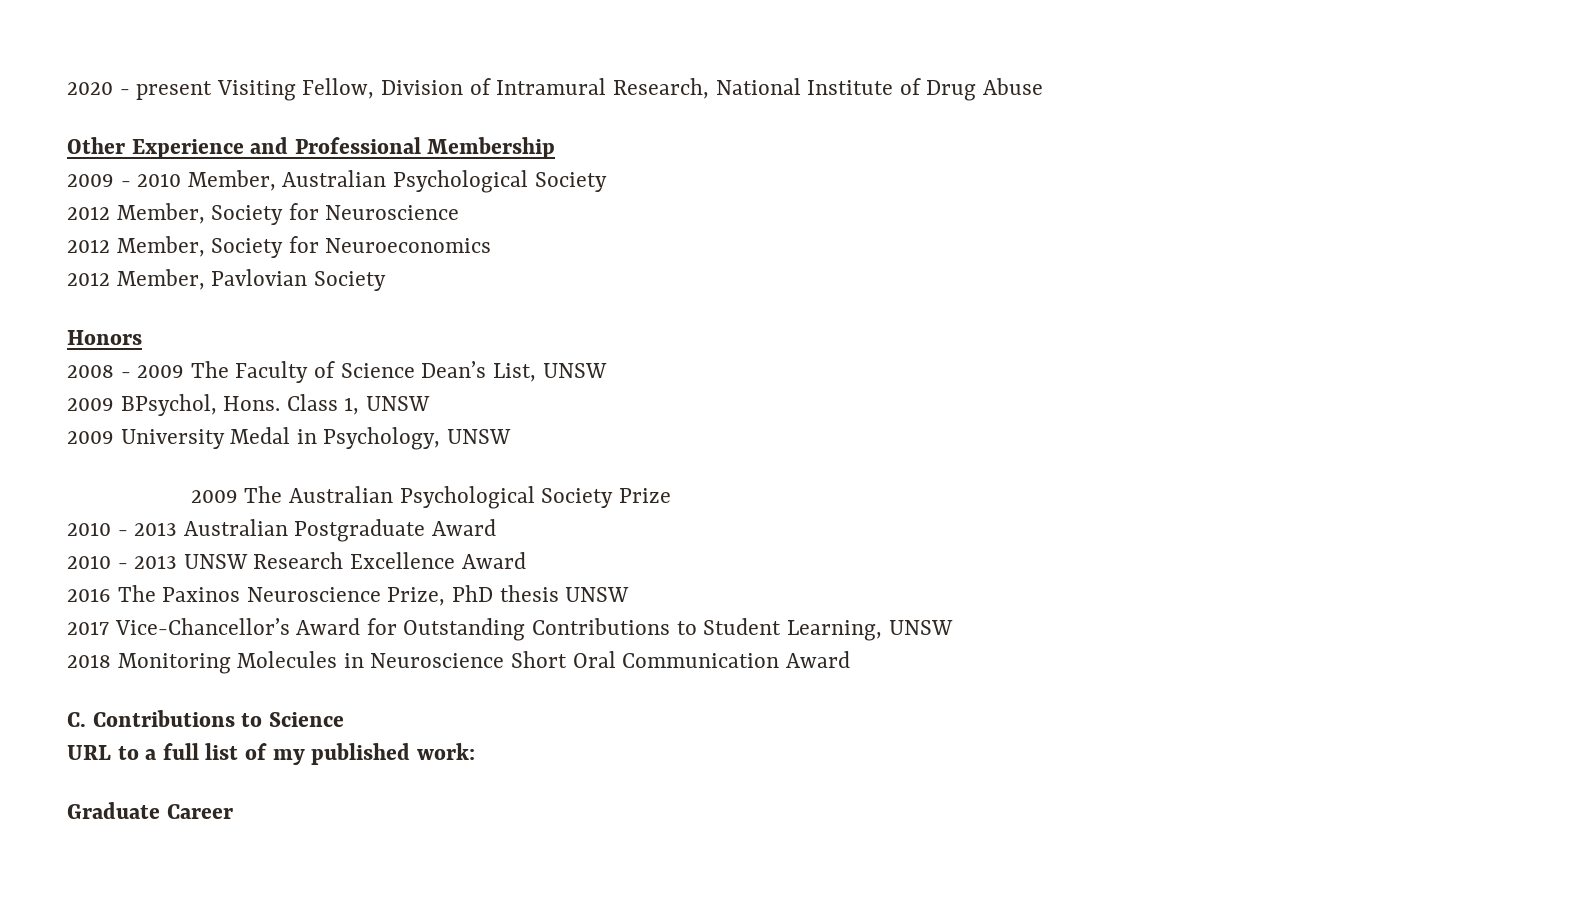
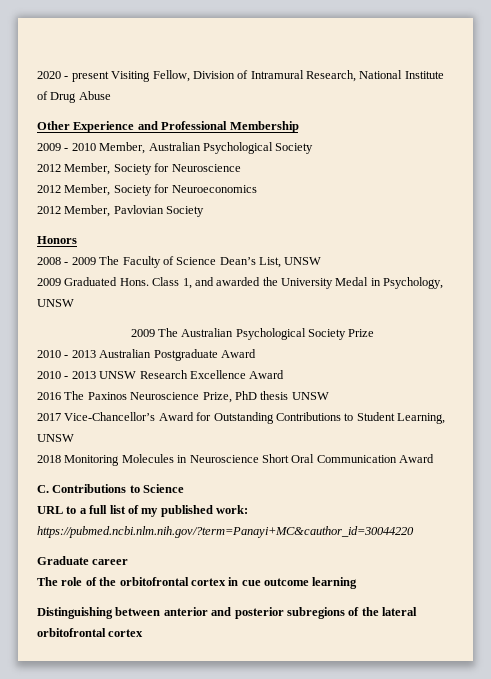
- 2009 BPsychol, Hons.
+ 2009 Graduated Hons.
- Class 1, UNSW
- 2009 University Medal in Psychology, UNSW
+ Class 1, and awarded the University Medal in Psychology, UNSW
- URL to a full list of my published work:
+ URL to a full list of my published work: https://pubmed.ncbi.nlm.nih.gov/?term=Panayi+MC&cauthor_id=30044220
- Graduate Career
+ Graduate career
+ The role of the orbitofrontal cortex in cue outcome learning
+ Distinguishing between anterior and posterior subregions of the lateral orbitofrontal cortex

